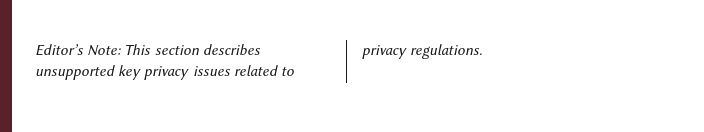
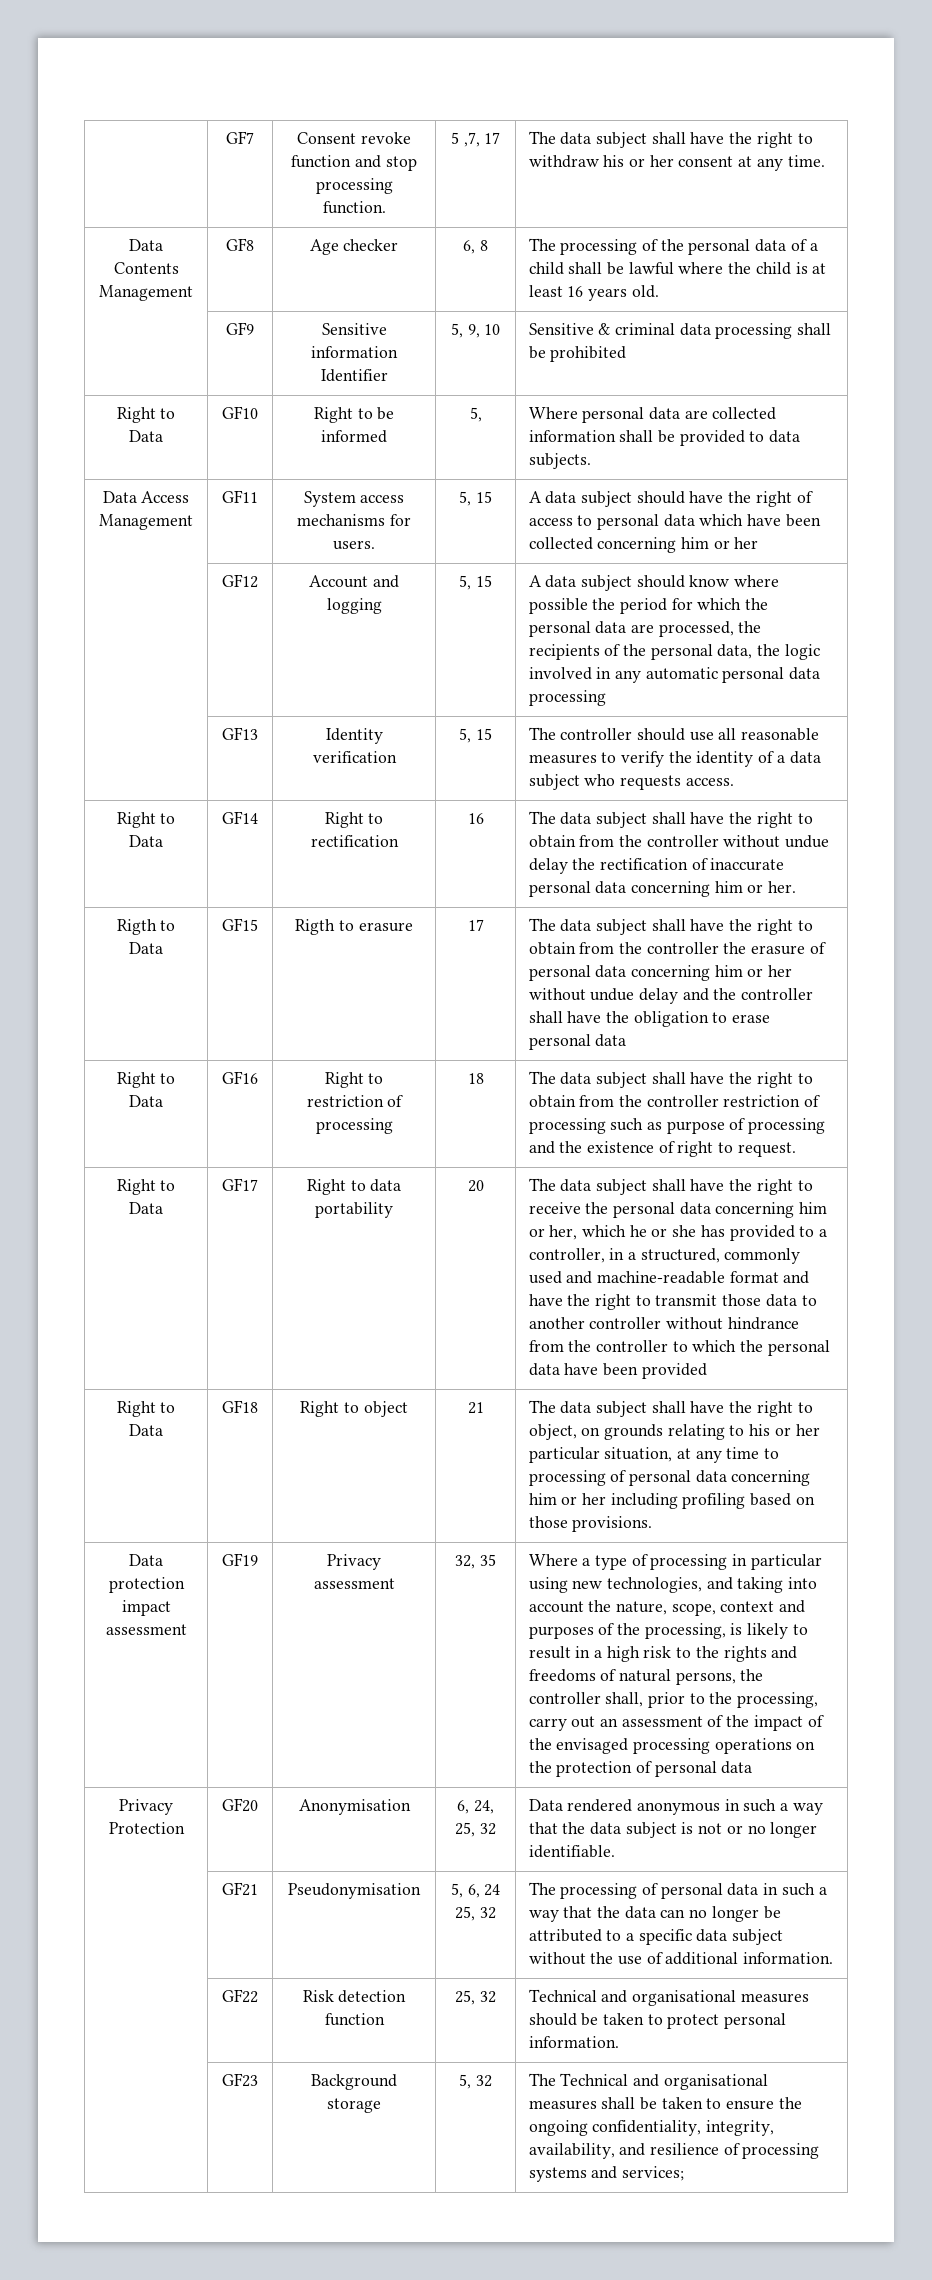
- Editor’s Note: This section describes unsupported key privacy issues related to privacy regulations.
+ | GF7 | Consent revoke function and stop processing function. | 5 ,7, 17 | The data subject shall have the right to withdraw his or her consent at any time.
+ Data Contents Management | GF8 | Age checker | 6, 8 | The processing of the personal data of a child shall be lawful where the child is at least 16 years old.
+ | GF9 | Sensitive information Identifier | 5, 9, 10 | Sensitive & criminal data processing shall be prohibited
+ Right to Data | GF10 | Right to be informed | 5, | Where personal data are collected information shall be provided to data subjects.
+ Data Access Management | GF11 | System access mechanisms for users. | 5, 15 | A data subject should have the right of access to personal data which have been collected concerning him or her
+ | GF12 | Account and logging | 5, 15 | A data subject should know where possible the period for which the personal data are processed, the recipients of the personal data, the logic involved in any automatic personal data processing
+ | GF13 | Identity verification | 5, 15 | The controller should use all reasonable measures to verify the identity of a data subject who requests access.
+ Right to Data | GF14 | Right to rectification | 16 | The data subject shall have the right to obtain from the controller without undue delay the rectification of inaccurate personal data concerning him or her.
+ Rigth to Data | GF15 | Rigth to erasure | 17 | The data subject shall have the right to obtain from the controller the erasure of personal data concerning him or her without undue delay and the controller shall have the obligation to erase personal data
+ Right to Data | GF16 | Right to restriction of processing | 18 | The data subject shall have the right to obtain from the controller restriction of processing such as purpose of processing and the existence of right to request.
+ Right to Data | GF17 | Right to data portability | 20 | The data subject shall have the right to receive the personal data concerning him or her, which he or she has provided to a controller, in a structured, commonly used and machine-readable format and have the right to transmit those data to another controller without hindrance from the controller to which the personal data have been provided
+ Right to Data | GF18 | Right to object | 21 | The data subject shall have the right to object, on grounds relating to his or her particular situation, at any time to processing of personal data concerning him or her including profiling based on those provisions.
+ Data protection impact assessment | GF19 | Privacy assessment | 32, 35 | Where a type of processing in particular using new technologies, and taking into account the nature, scope, context and purposes of the processing, is likely to result in a high risk to the rights and freedoms of natural persons, the controller shall, prior to the processing, carry out an assessment of the impact of the envisaged processing operations on the protection of personal data
+ Privacy Protection | GF20 | Anonymisation | 6, 24, 25, 32 | Data rendered anonymous in such a way that the data subject is not or no longer identifiable.
+ | GF21 | Pseudonymisation | 5, 6, 24 25, 32 | The processing of personal data in such a way that the data can no longer be attributed to a specific data subject without the use of additional information.
+ | GF22 | Risk detection function | 25, 32 | Technical and organisational measures should be taken to protect personal information.
+ | GF23 | Background storage | 5, 32 | The Technical and organisational measures shall be taken to ensure the ongoing confidentiality, integrity, availability, and resilience of processing systems and services;

